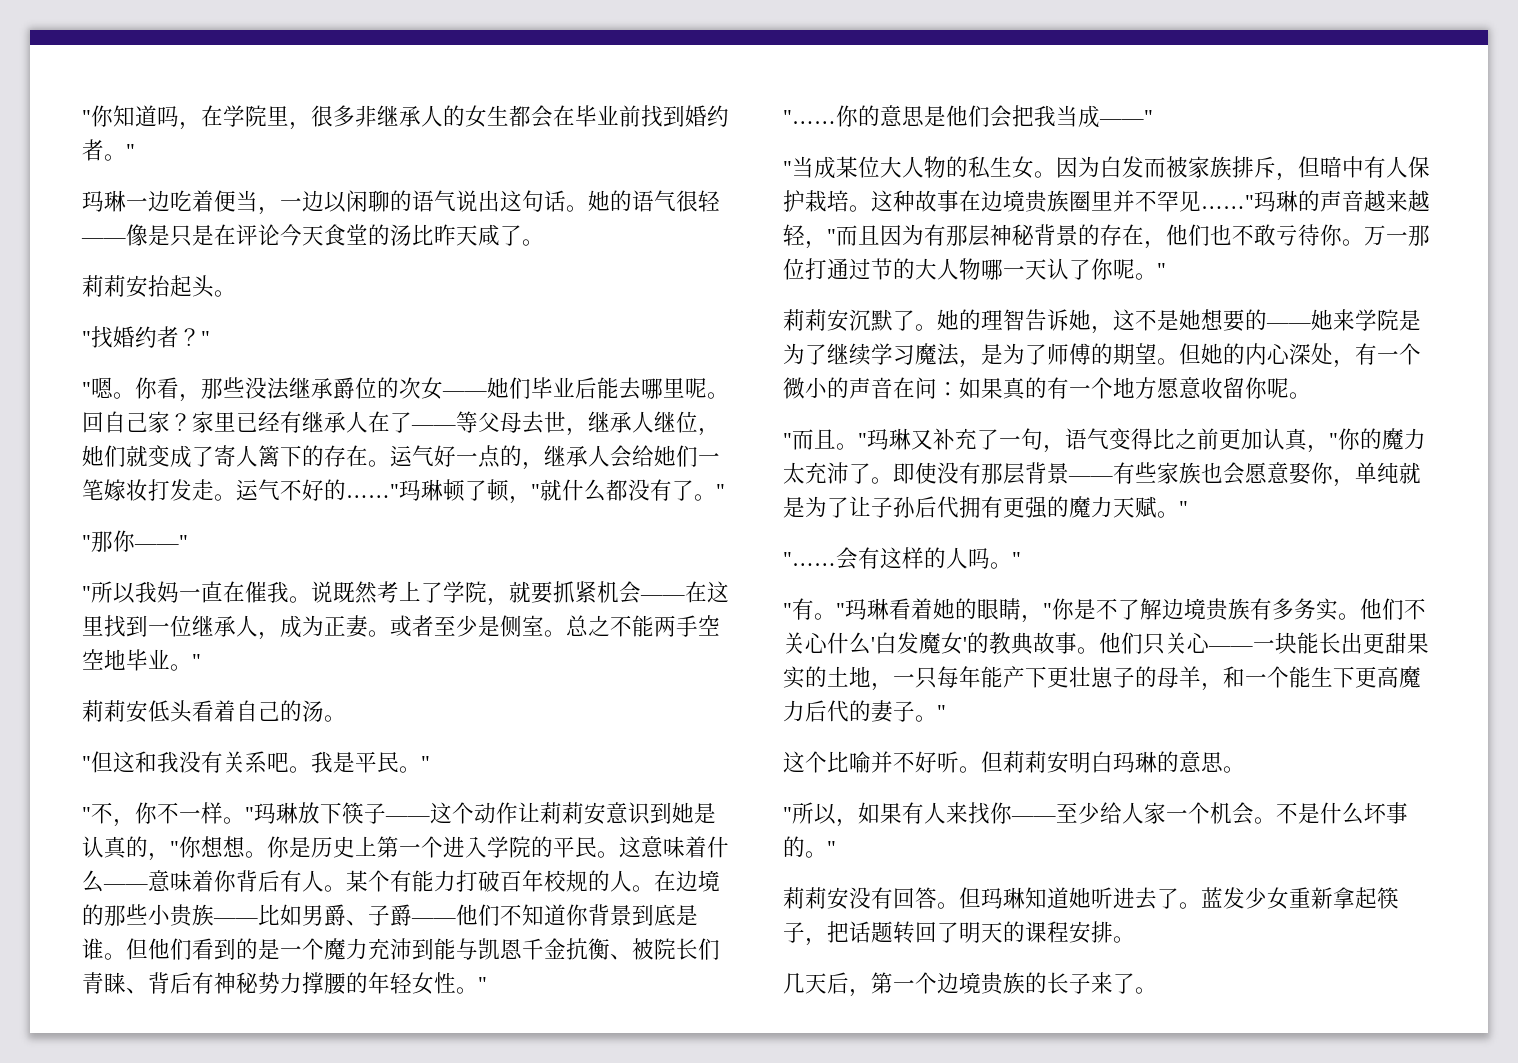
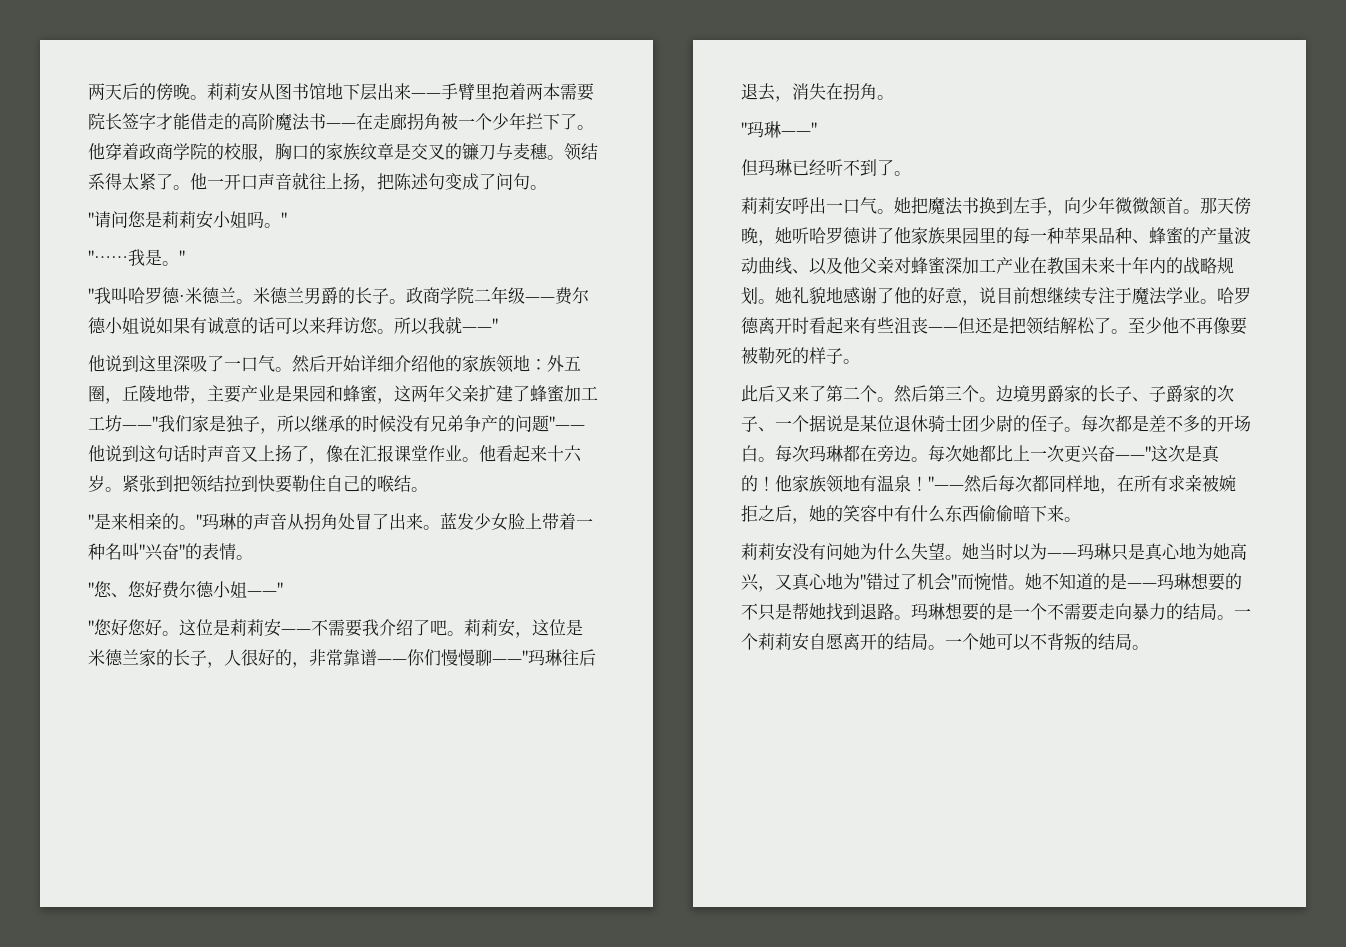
- "你知道吗，在学院里，很多非继承人的女生都会在毕业前找到婚约者。"
- 玛琳一边吃着便当，一边以闲聊的语气说出这句话。她的语气很轻——像是只是在评论今天食堂的汤比昨天咸了。
- 莉莉安抬起头。
- "找婚约者？"
- "嗯。你看，那些没法继承爵位的次女——她们毕业后能去哪里呢。回自己家？家里已经有继承人在了——等父母去世，继承人继位，她们就变成了寄人篱下的存在。运气好一点的，继承人会给她们一笔嫁妆打发走。运气不好的……"玛琳顿了顿，"就什么都没有了。"
- "那你——"
- "所以我妈一直在催我。说既然考上了学院，就要抓紧机会——在这里找到一位继承人，成为正妻。或者至少是侧室。总之不能两手空空地毕业。"
- 莉莉安低头看着自己的汤。
- "但这和我没有关系吧。我是平民。"
- "不，你不一样。"玛琳放下筷子——这个动作让莉莉安意识到她是认真的，"你想想。你是历史上第一个进入学院的平民。这意味着什么——意味着你背后有人。某个有能力打破百年校规的人。在边境的那些小贵族——比如男爵、子爵——他们不知道你背景到底是谁。但他们看到的是一个魔力充沛到能与凯恩千金抗衡、被院长们青睐、背后有神秘势力撑腰的年轻女性。"
- "……你的意思是他们会把我当成——"
- "当成某位大人物的私生女。因为白发而被家族排斥，但暗中有人保护栽培。这种故事在边境贵族圈里并不罕见……"玛琳的声音越来越轻，"而且因为有那层神秘背景的存在，他们也不敢亏待你。万一那位打通过节的大人物哪一天认了你呢。"
- 莉莉安沉默了。她的理智告诉她，这不是她想要的——她来学院是为了继续学习魔法，是为了师傅的期望。但她的内心深处，有一个微小的声音在问：如果真的有一个地方愿意收留你呢。
- "而且。"玛琳又补充了一句，语气变得比之前更加认真，"你的魔力太充沛了。即使没有那层背景——有些家族也会愿意娶你，单纯就是为了让子孙后代拥有更强的魔力天赋。"
- "……会有这样的人吗。"
- "有。"玛琳看着她的眼睛，"你是不了解边境贵族有多务实。他们不关心什么'白发魔女'的教典故事。他们只关心——一块能长出更甜果实的土地，一只每年能产下更壮崽子的母羊，和一个能生下更高魔力后代的妻子。"
- 这个比喻并不好听。但莉莉安明白玛琳的意思。
- "所以，如果有人来找你——至少给人家一个机会。不是什么坏事的。"
- 莉莉安没有回答。但玛琳知道她听进去了。蓝发少女重新拿起筷子，把话题转回了明天的课程安排。
- 几天后，第一个边境贵族的长子来了。
+ 两天后的傍晚。莉莉安从图书馆地下层出来——手臂里抱着两本需要院长签字才能借走的高阶魔法书——在走廊拐角被一个少年拦下了。他穿着政商学院的校服，胸口的家族纹章是交叉的镰刀与麦穗。领结系得太紧了。他一开口声音就往上扬，把陈述句变成了问句。
+ "请问您是莉莉安小姐吗。"
+ "……我是。"
+ "我叫哈罗德·米德兰。米德兰男爵的长子。政商学院二年级——费尔德小姐说如果有诚意的话可以来拜访您。所以我就——"
+ 他说到这里深吸了一口气。然后开始详细介绍他的家族领地：外五圈，丘陵地带，主要产业是果园和蜂蜜，这两年父亲扩建了蜂蜜加工工坊——"我们家是独子，所以继承的时候没有兄弟争产的问题"——他说到这句话时声音又上扬了，像在汇报课堂作业。他看起来十六岁。紧张到把领结拉到快要勒住自己的喉结。
+ "是来相亲的。"玛琳的声音从拐角处冒了出来。蓝发少女脸上带着一种名叫"兴奋"的表情。
+ "您、您好费尔德小姐——"
+ "您好您好。这位是莉莉安——不需要我介绍了吧。莉莉安，这位是米德兰家的长子，人很好的，非常靠谱——你们慢慢聊——"玛琳往后退去，消失在拐角。
+ "玛琳——"
+ 但玛琳已经听不到了。
+ 莉莉安呼出一口气。她把魔法书换到左手，向少年微微颔首。那天傍晚，她听哈罗德讲了他家族果园里的每一种苹果品种、蜂蜜的产量波动曲线、以及他父亲对蜂蜜深加工产业在教国未来十年内的战略规划。她礼貌地感谢了他的好意，说目前想继续专注于魔法学业。哈罗德离开时看起来有些沮丧——但还是把领结解松了。至少他不再像要被勒死的样子。
+ 此后又来了第二个。然后第三个。边境男爵家的长子、子爵家的次子、一个据说是某位退休骑士团少尉的侄子。每次都是差不多的开场白。每次玛琳都在旁边。每次她都比上一次更兴奋——"这次是真的！他家族领地有温泉！"——然后每次都同样地，在所有求亲被婉拒之后，她的笑容中有什么东西偷偷暗下来。
+ 莉莉安没有问她为什么失望。她当时以为——玛琳只是真心地为她高兴，又真心地为"错过了机会"而惋惜。她不知道的是——玛琳想要的不只是帮她找到退路。玛琳想要的是一个不需要走向暴力的结局。一个莉莉安自愿离开的结局。一个她可以不背叛的结局。

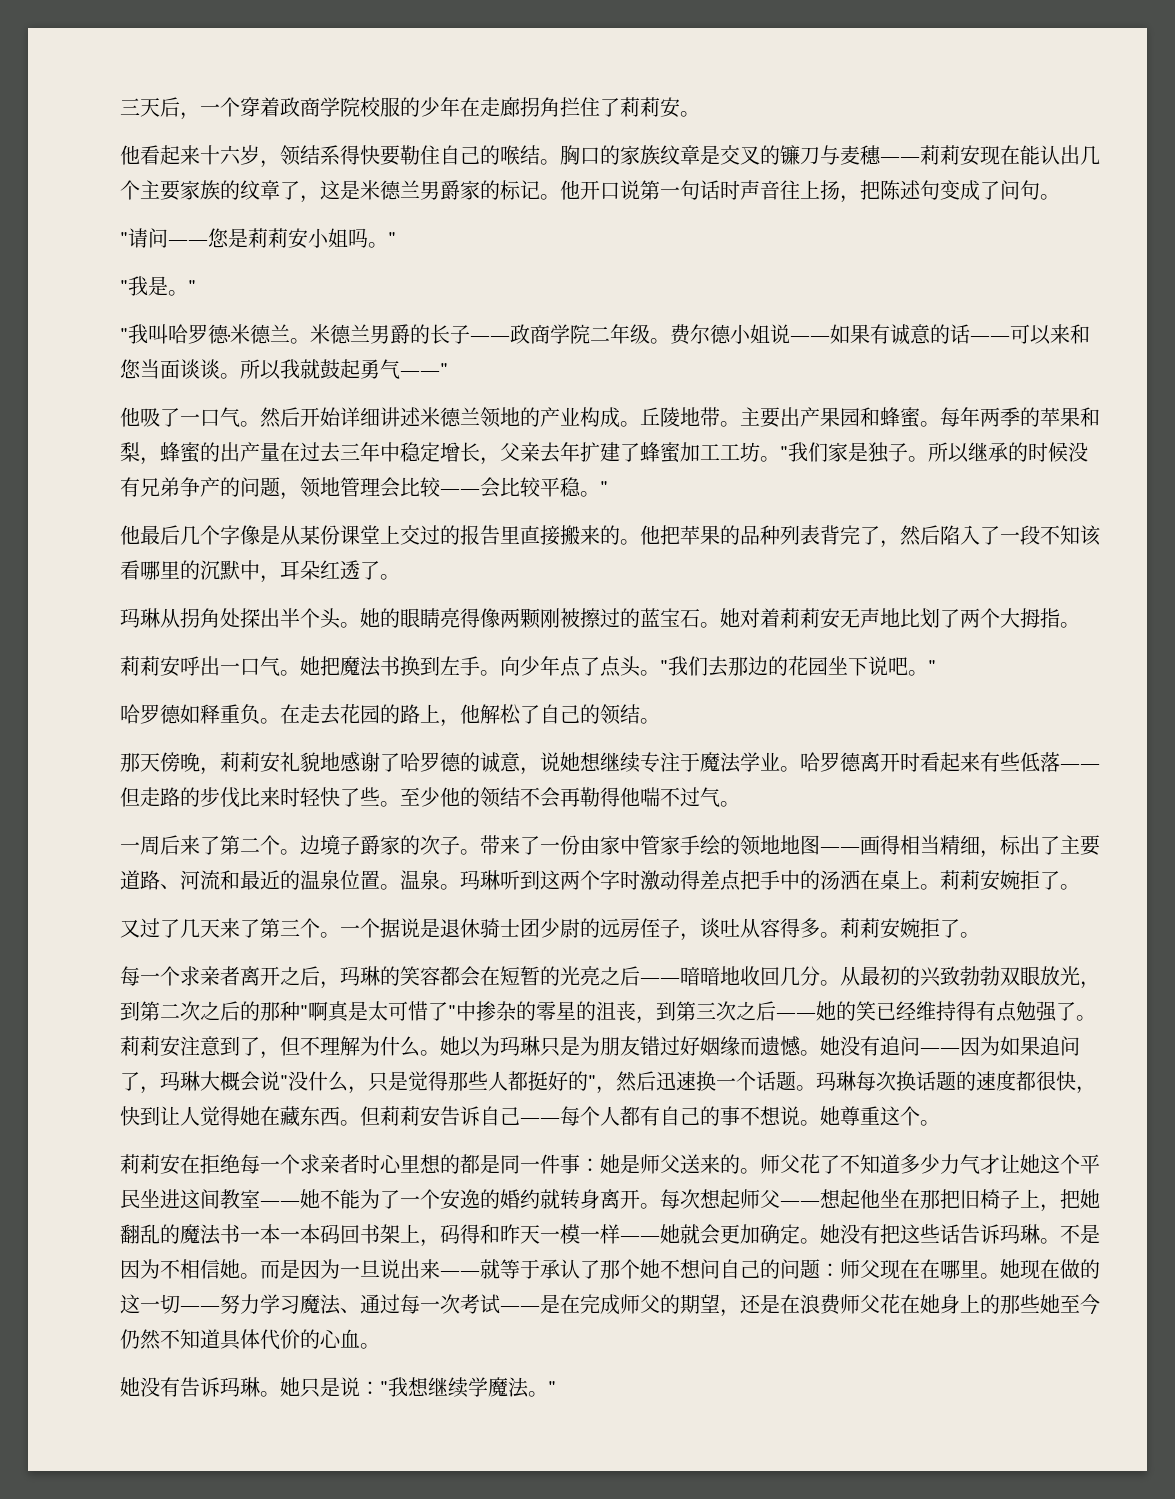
- 两天后的傍晚。莉莉安从图书馆地下层出来——手臂里抱着两本需要院长签字才能借走的高阶魔法书——在走廊拐角被一个少年拦下了。他穿着政商学院的校服，胸口的家族纹章是交叉的镰刀与麦穗。领结系得太紧了。他一开口声音就往上扬，把陈述句变成了问句。
+ 三天后，一个穿着政商学院校服的少年在走廊拐角拦住了莉莉安。
+ 他看起来十六岁，领结系得快要勒住自己的喉结。胸口的家族纹章是交叉的镰刀与麦穗——莉莉安现在能认出几个主要家族的纹章了，这是米德兰男爵家的标记。他开口说第一句话时声音往上扬，把陈述句变成了问句。
- "请问您是莉莉安小姐吗。
+ "请问——您是莉莉安小姐吗。
- "……我是。
+ "我是。
- 米德兰男爵的长子。政商学院二年级——费尔德小姐说如果有诚意的话可以来拜访您。
+ 米德兰男爵的长子——政商学院二年级。费尔德小姐说——如果有诚意的话——可以来和您当面谈谈。
- 所以我就——"
+ 所以我就鼓起勇气——"
- 他说到这里深吸了一口气。
+ 他吸了一口气。
- 然后开始详细介绍他的家族领地：外五圈，丘陵地带，主要产业是果园和蜂蜜，这两年父亲扩建了蜂蜜加工工坊——"我们家是独子，所以继承的时候没有兄弟争产的问题"——他说到这句话时声音又上扬了，像在汇报课堂作业。他看起来十六岁。紧张到把领结拉到快要勒住自己的喉结。
- "是来相亲的。"玛琳的声音从拐角处冒了出来。蓝发少女脸上带着一种名叫"兴奋"的表情。
- "您、您好费尔德小姐——"
- "您好您好。这位是莉莉安——不需要我介绍了吧。莉莉安，这位是米德兰家的长子，人很好的，非常靠谱——你们慢慢聊——"玛琳往后退去，消失在拐角。
- "玛琳——"
- 但玛琳已经听不到了。
+ 然后开始详细讲述米德兰领地的产业构成。丘陵地带。主要出产果园和蜂蜜。每年两季的苹果和梨，蜂蜜的出产量在过去三年中稳定增长，父亲去年扩建了蜂蜜加工工坊。"我们家是独子。所以继承的时候没有兄弟争产的问题，领地管理会比较——会比较平稳。"
+ 他最后几个字像是从某份课堂上交过的报告里直接搬来的。他把苹果的品种列表背完了，然后陷入了一段不知该看哪里的沉默中，耳朵红透了。
+ 玛琳从拐角处探出半个头。她的眼睛亮得像两颗刚被擦过的蓝宝石。她对着莉莉安无声地比划了两个大拇指。
- 她把魔法书换到左手，向少年微微颔首。那天傍晚，她听哈罗德讲了他家族果园里的每一种苹果品种、蜂蜜的产量波动曲线、以及他父亲对蜂蜜深加工产业在教国未来十年内的战略规划。她礼貌地感谢了他的好意，说目前想继续专注于魔法学业。
+ 她把魔法书换到左手。向少年点了点头。"我们去那边的花园坐下说吧。"
+ 哈罗德如释重负。在走去花园的路上，他解松了自己的领结。
+ 那天傍晚，莉莉安礼貌地感谢了哈罗德的诚意，说她想继续专注于魔法学业。
- 哈罗德离开时看起来有些沮丧——但还是把领结解松了。至少他不再像要被勒死的样子。
- 此后又来了第二个。
+ 哈罗德离开时看起来有些低落——但走路的步伐比来时轻快了些。至少他的领结不会再勒得他喘不过气。
+ 一周后来了第二个。
- 然后第三个。边境男爵家的长子、子爵家的次子、一个据说是某位退休骑士团少尉的侄子。每次都是差不多的开场白。每次玛琳都在旁边。每次她都比上一次更兴奋——"这次是真的！他家族领地有温泉！"——然后每次都同样地，在所有求亲被婉拒之后，她的笑容中有什么东西偷偷暗下来。
- 莉莉安没有问她为什么失望。她当时以为——玛琳只是真心地为她高兴，又真心地为"错过了机会"而惋惜。她不知道的是——玛琳想要的不只是帮她找到退路。玛琳想要的是一个不需要走向暴力的结局。一个莉莉安自愿离开的结局。一个她可以不背叛的结局。
+ 边境子爵家的次子。带来了一份由家中管家手绘的领地地图——画得相当精细，标出了主要道路、河流和最近的温泉位置。温泉。玛琳听到这两个字时激动得差点把手中的汤洒在桌上。莉莉安婉拒了。
+ 又过了几天来了第三个。一个据说是退休骑士团少尉的远房侄子，谈吐从容得多。莉莉安婉拒了。
+ 每一个求亲者离开之后，玛琳的笑容都会在短暂的光亮之后——暗暗地收回几分。从最初的兴致勃勃双眼放光，到第二次之后的那种"啊真是太可惜了"中掺杂的零星的沮丧，到第三次之后——她的笑已经维持得有点勉强了。莉莉安注意到了，但不理解为什么。她以为玛琳只是为朋友错过好姻缘而遗憾。她没有追问——因为如果追问了，玛琳大概会说"没什么，只是觉得那些人都挺好的"，然后迅速换一个话题。玛琳每次换话题的速度都很快，快到让人觉得她在藏东西。但莉莉安告诉自己——每个人都有自己的事不想说。她尊重这个。
+ 莉莉安在拒绝每一个求亲者时心里想的都是同一件事：她是师父送来的。师父花了不知道多少力气才让她这个平民坐进这间教室——她不能为了一个安逸的婚约就转身离开。每次想起师父——想起他坐在那把旧椅子上，把她翻乱的魔法书一本一本码回书架上，码得和昨天一模一样——她就会更加确定。她没有把这些话告诉玛琳。不是因为不相信她。而是因为一旦说出来——就等于承认了那个她不想问自己的问题：师父现在在哪里。她现在做的这一切——努力学习魔法、通过每一次考试——是在完成师父的期望，还是在浪费师父花在她身上的那些她至今仍然不知道具体代价的心血。
+ 她没有告诉玛琳。她只是说："我想继续学魔法。"

